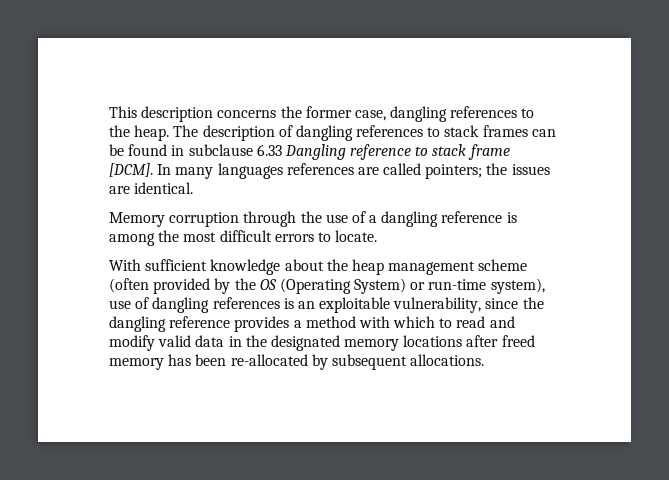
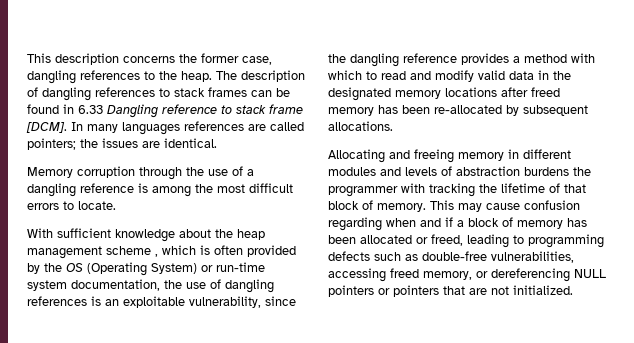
- The description of dangling references to stack frames can be found in subclause 6.33 Dangling reference to stack frame [DCM].
+ The description of dangling references to stack frames can be found in 6.33 Dangling reference to stack frame [DCM].
- With sufficient knowledge about the heap management scheme (often provided by the OS (Operating System) or run-time system), use of dangling references is an exploitable vulnerability, since the dangling reference provides a method with which to read and modify valid data in the designated memory locations after freed memory has been re-allocated by subsequent allocations.
+ With sufficient knowledge about the heap management scheme , which is often provided by the OS (Operating System) or run-time system documentation, the use of dangling references is an exploitable vulnerability, since the dangling reference provides a method with which to read and modify valid data in the designated memory locations after freed memory has been re-allocated by subsequent allocations.
+ Allocating and freeing memory in different modules and levels of abstraction burdens the programmer with tracking the lifetime of that block of memory. This may cause confusion regarding when and if a block of memory has been allocated or freed, leading to programming defects such as double-free vulnerabilities, accessing freed memory, or dereferencing NULL pointers or pointers that are not initialized.

